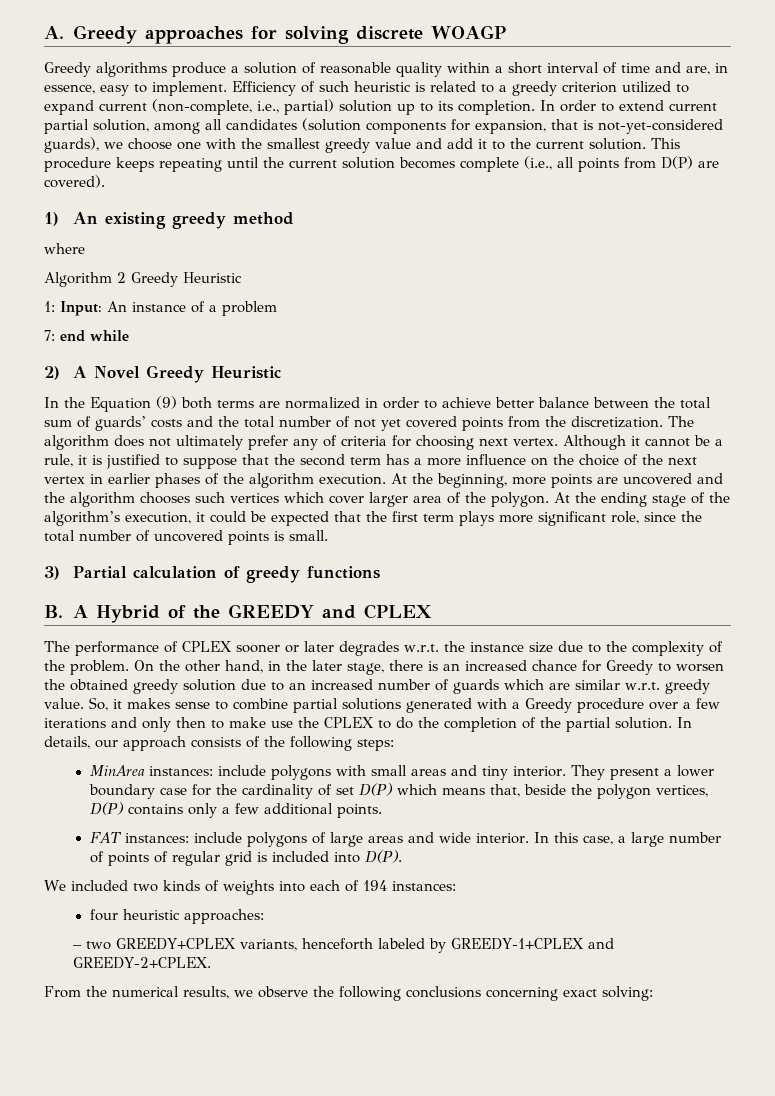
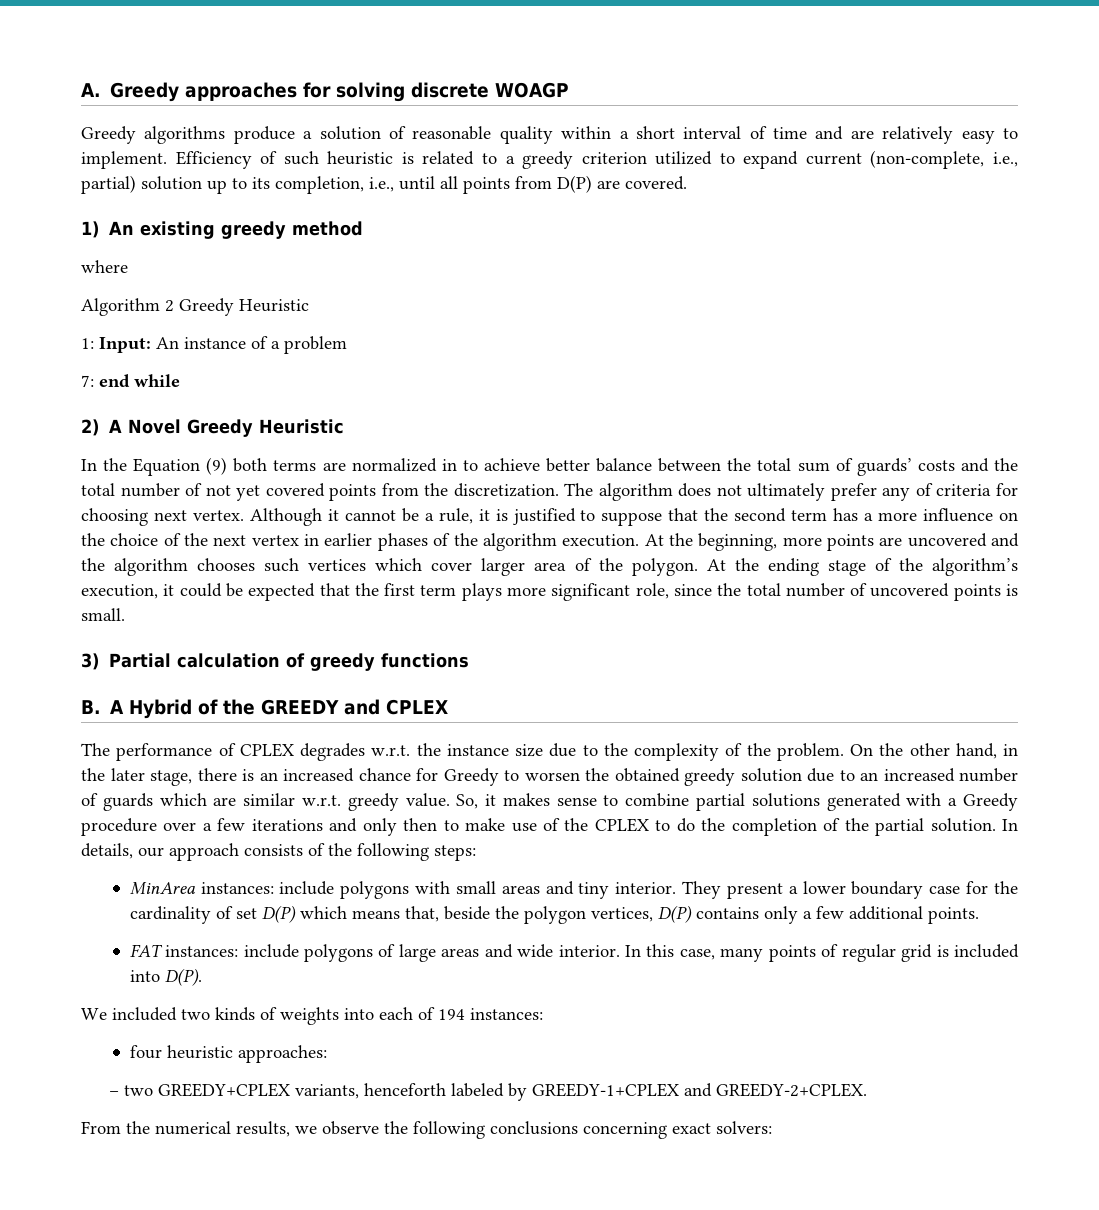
- Greedy algorithms produce a solution of reasonable quality within a short interval of time and are, in essence, easy to implement.
+ Greedy algorithms produce a solution of reasonable quality within a short interval of time and are relatively easy to implement.
- Efficiency of such heuristic is related to a greedy criterion utilized to expand current (non-complete, i.e., partial) solution up to its completion. In order to extend current partial solution, among all candidates (solution components for expansion, that is not-yet-considered guards), we choose one with the smallest greedy value and add it to the current solution. This procedure keeps repeating until the current solution becomes complete (i.e., all points from D(P) are covered).
+ Efficiency of such heuristic is related to a greedy criterion utilized to expand current (non-complete, i.e., partial) solution up to its completion, i.e., until all points from D(P) are covered.
- In the Equation (9) both terms are normalized in order to achieve better balance between the total sum of guards’ costs and the total number of not yet covered points from the discretization.
+ In the Equation (9) both terms are normalized in to achieve better balance between the total sum of guards’ costs and the total number of not yet covered points from the discretization.
- The performance of CPLEX sooner or later degrades w.r.t. the instance size due to the complexity of the problem.
+ The performance of CPLEX degrades w.r.t. the instance size due to the complexity of the problem.
- So, it makes sense to combine partial solutions generated with a Greedy procedure over a few iterations and only then to make use the CPLEX to do the completion of the partial solution.
+ So, it makes sense to combine partial solutions generated with a Greedy procedure over a few iterations and only then to make use of the CPLEX to do the completion of the partial solution.
- In this case, a large number of points of regular grid is included into D(P).
+ In this case, many points of regular grid is included into D(P).
- From the numerical results, we observe the following conclusions concerning exact solving:
+ From the numerical results, we observe the following conclusions concerning exact solvers:

